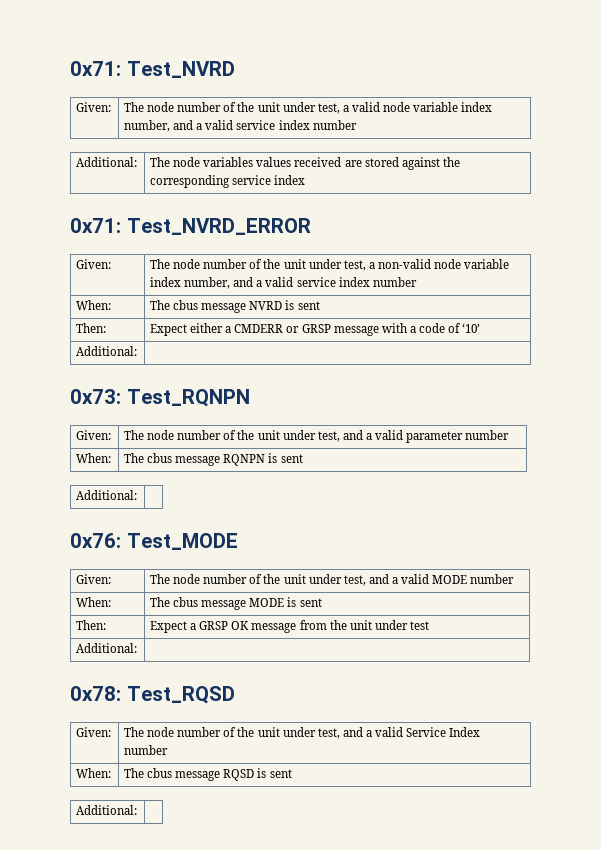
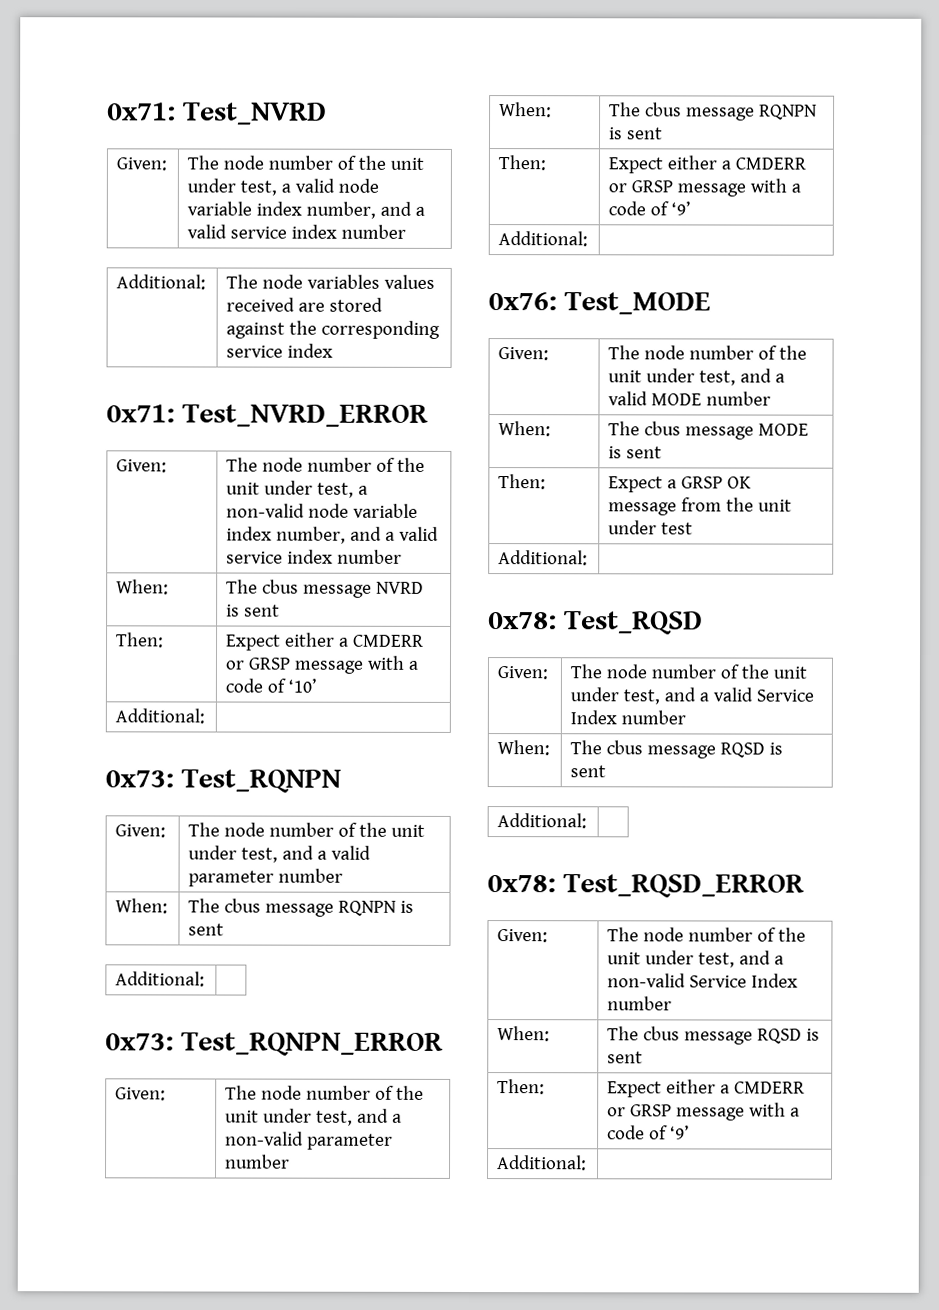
+ 0x73: Test_RQNPN_ERROR
+ Given: | The node number of the unit under test, and a non-valid parameter number
+ When: | The cbus message RQNPN is sent
+ Then: | Expect either a CMDERR or GRSP message with a code of ‘9’
+ Additional: |
+ 0x78: Test_RQSD_ERROR
+ Given: | The node number of the unit under test, and a non-valid Service Index number
+ When: | The cbus message RQSD is sent
+ Then: | Expect either a CMDERR or GRSP message with a code of ‘9’
+ Additional: |

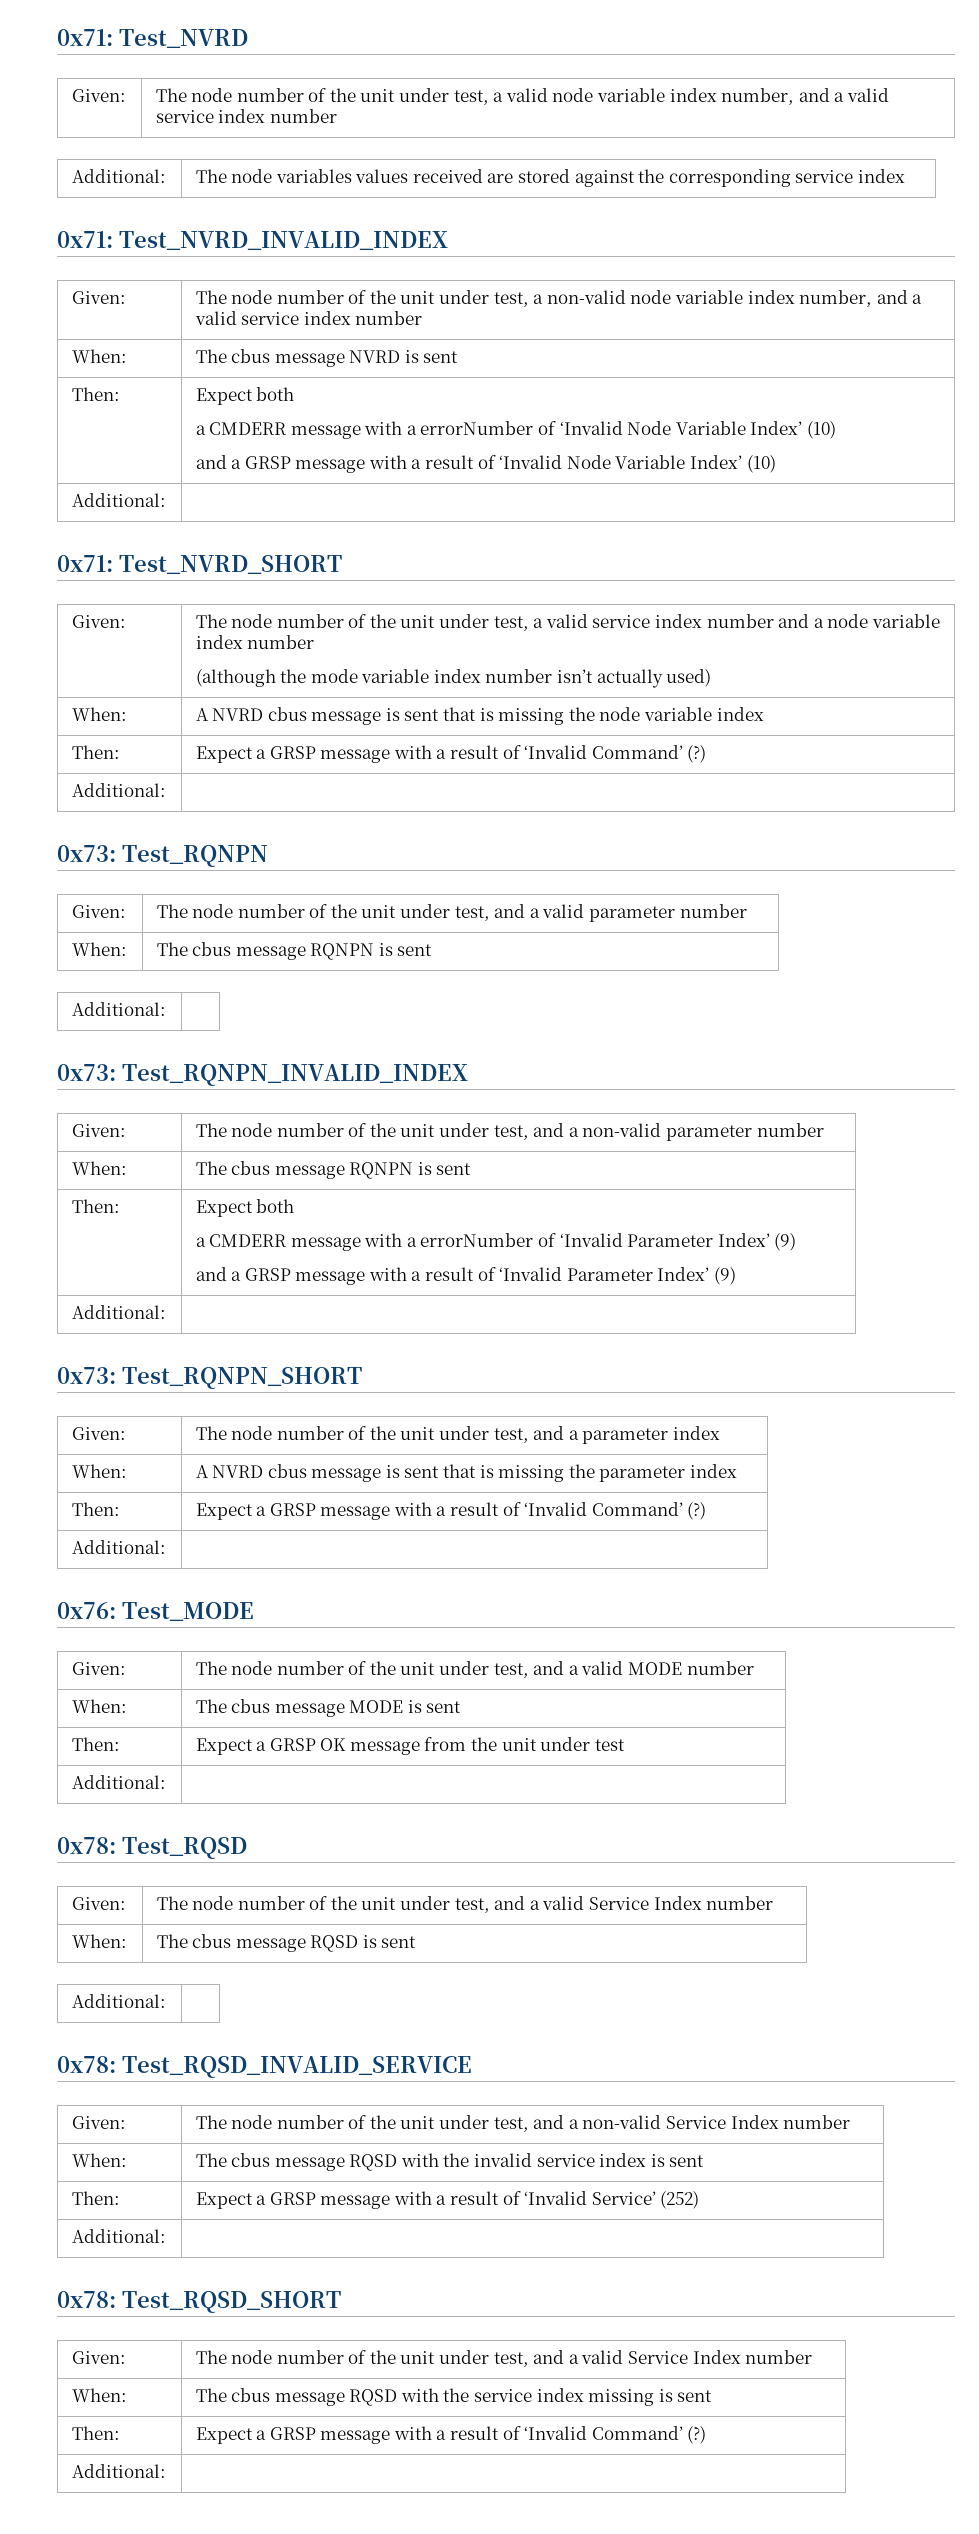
- 0x71: Test_NVRD_ERROR
+ 0x71: Test_NVRD_INVALID_INDEX
  When: | The cbus message NVRD is sent
- Then: | Expect either a CMDERR or GRSP message with a code of ‘10’
+ Then: | Expect both
+ a CMDERR message with a errorNumber of ‘Invalid Node Variable Index’ (10)
+ and a GRSP message with a result of ‘Invalid Node Variable Index’ (10)
+ Additional: |
+ 0x71: Test_NVRD_SHORT
+ Given: | The node number of the unit under test, a valid service index number and a node variable index number
+ (although the mode variable index number isn’t actually used)
+ When: | A NVRD cbus message is sent that is missing the node variable index
+ Then: | Expect a GRSP message with a result of ‘Invalid Command’ (?)
- 0x73: Test_RQNPN_ERROR
+ 0x73: Test_RQNPN_INVALID_INDEX
  Given: | The node number of the unit under test, and a non-valid parameter number
  When: | The cbus message RQNPN is sent
- Then: | Expect either a CMDERR or GRSP message with a code of ‘9’
+ Then: | Expect both
+ a CMDERR message with a errorNumber of ‘Invalid Parameter Index’ (9)
+ and a GRSP message with a result of ‘Invalid Parameter Index’ (9)
+ Additional: |
+ 0x73: Test_RQNPN_SHORT
+ Given: | The node number of the unit under test, and a parameter index
+ When: | A NVRD cbus message is sent that is missing the parameter index
+ Then: | Expect a GRSP message with a result of ‘Invalid Command’ (?)
- 0x78: Test_RQSD_ERROR
+ 0x78: Test_RQSD_INVALID_SERVICE
  Given: | The node number of the unit under test, and a non-valid Service Index number
- When: | The cbus message RQSD is sent
- Then: | Expect either a CMDERR or GRSP message with a code of ‘9’
+ When: | The cbus message RQSD with the invalid service index is sent
+ Then: | Expect a GRSP message with a result of ‘Invalid Service’ (252)
+ Additional: |
+ 0x78: Test_RQSD_SHORT
+ Given: | The node number of the unit under test, and a valid Service Index number
+ When: | The cbus message RQSD with the service index missing is sent
+ Then: | Expect a GRSP message with a result of ‘Invalid Command’ (?)

